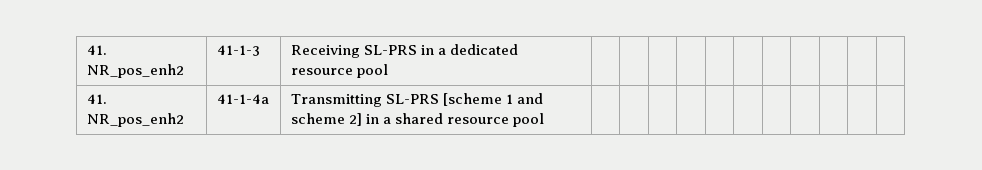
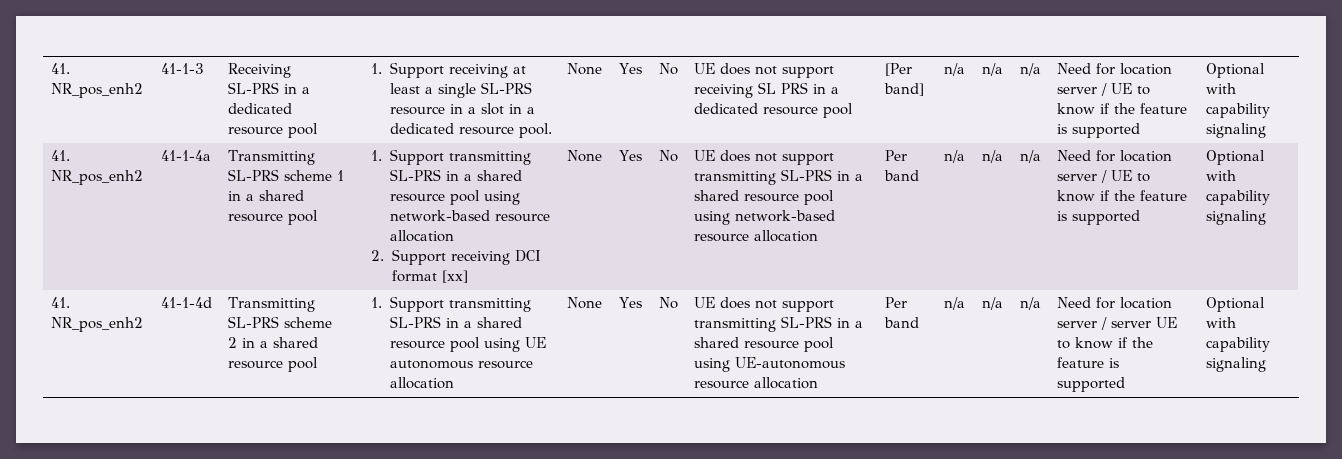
+ 1. Support receiving at least a single SL-PRS resource in a slot in a dedicated resource pool. | None | Yes | No | UE does not support receiving SL PRS in a dedicated resource pool | [Per band] | n/a | n/a | n/a | Need for location server / UE to know if the feature is supported | Optional with capability signaling
- Transmitting SL-PRS [scheme 1 and scheme 2] in a shared resource pool
+ Transmitting SL-PRS scheme 1 in a shared resource pool | 1. Support transmitting SL-PRS in a shared resource pool using network-based resource allocation
+ 2. Support receiving DCI format [xx] | None | Yes | No | UE does not support transmitting SL-PRS in a shared resource pool using network-based resource allocation | Per band | n/a | n/a | n/a | Need for location server / UE to know if the feature is supported | Optional with capability signaling
+ 41. NR_pos_enh2 | 41-1-4d | Transmitting SL-PRS scheme 2 in a shared resource pool | 1. Support transmitting SL-PRS in a shared resource pool using UE autonomous resource allocation | None | Yes | No | UE does not support transmitting SL-PRS in a shared resource pool using UE-autonomous resource allocation | Per band | n/a | n/a | n/a | Need for location server / server UE to know if the feature is supported | Optional with capability signaling

